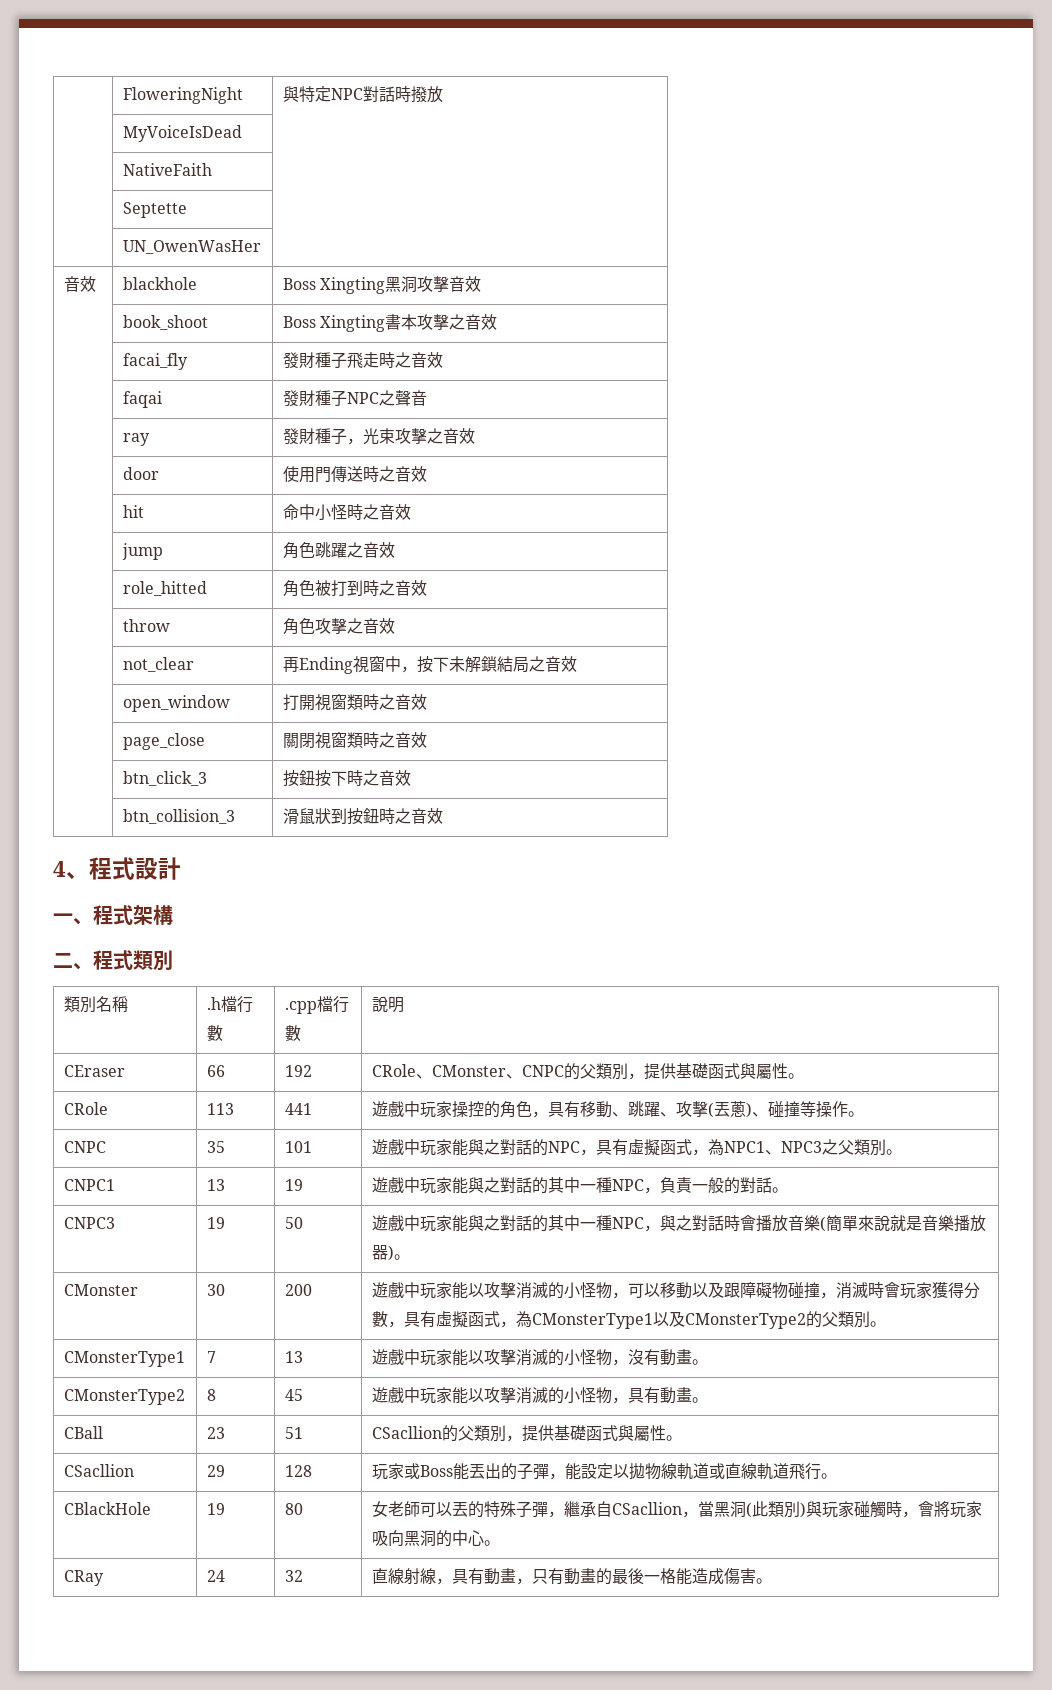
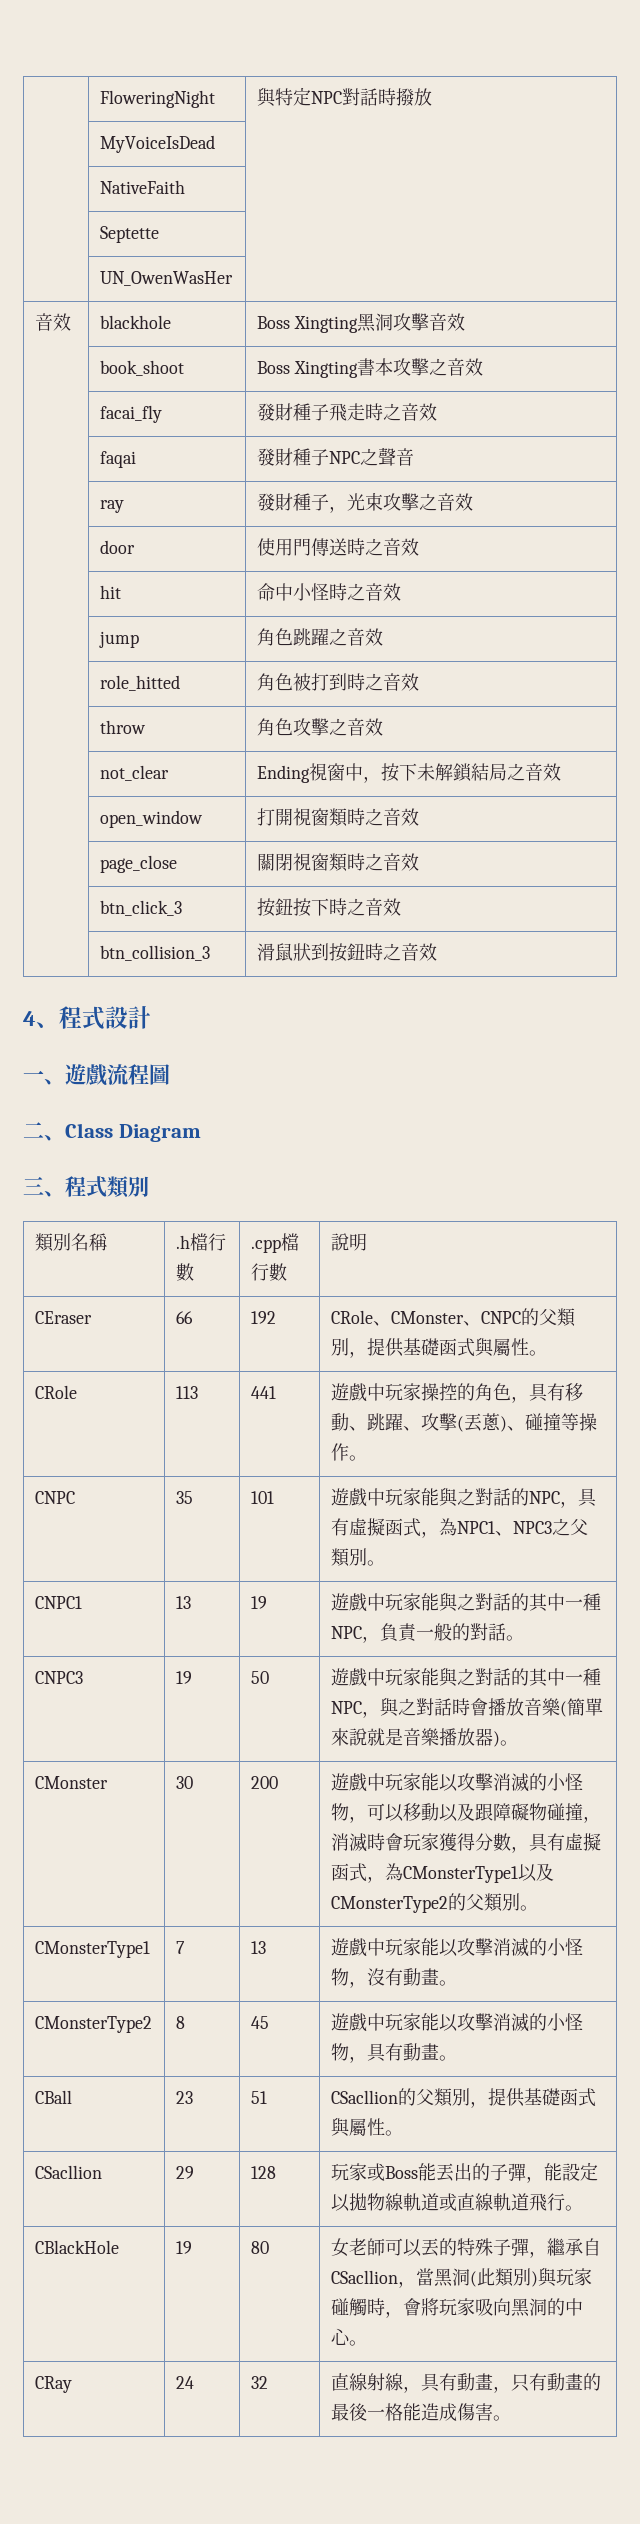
- | not_clear | 再Ending視窗中，按下未解鎖結局之音效
+ | not_clear | Ending視窗中，按下未解鎖結局之音效
- 一、程式架構
- 二、程式類別
+ 一、遊戲流程圖
+ 二、Class Diagram
+ 三、程式類別

